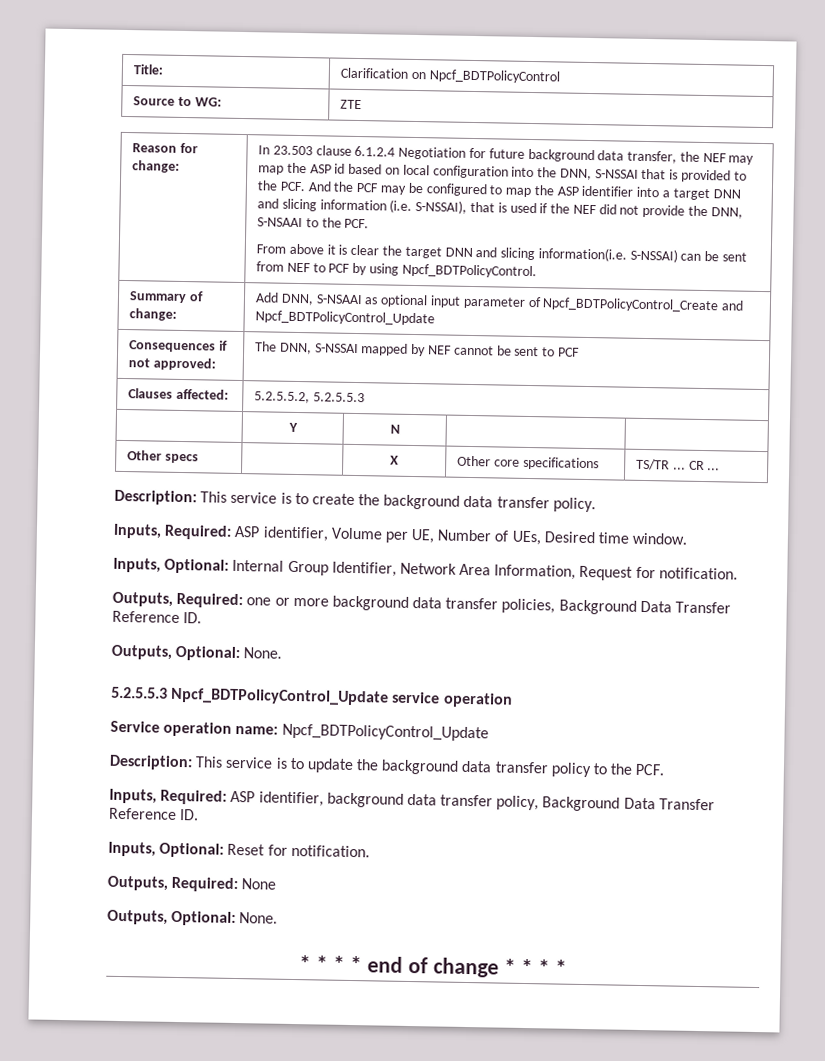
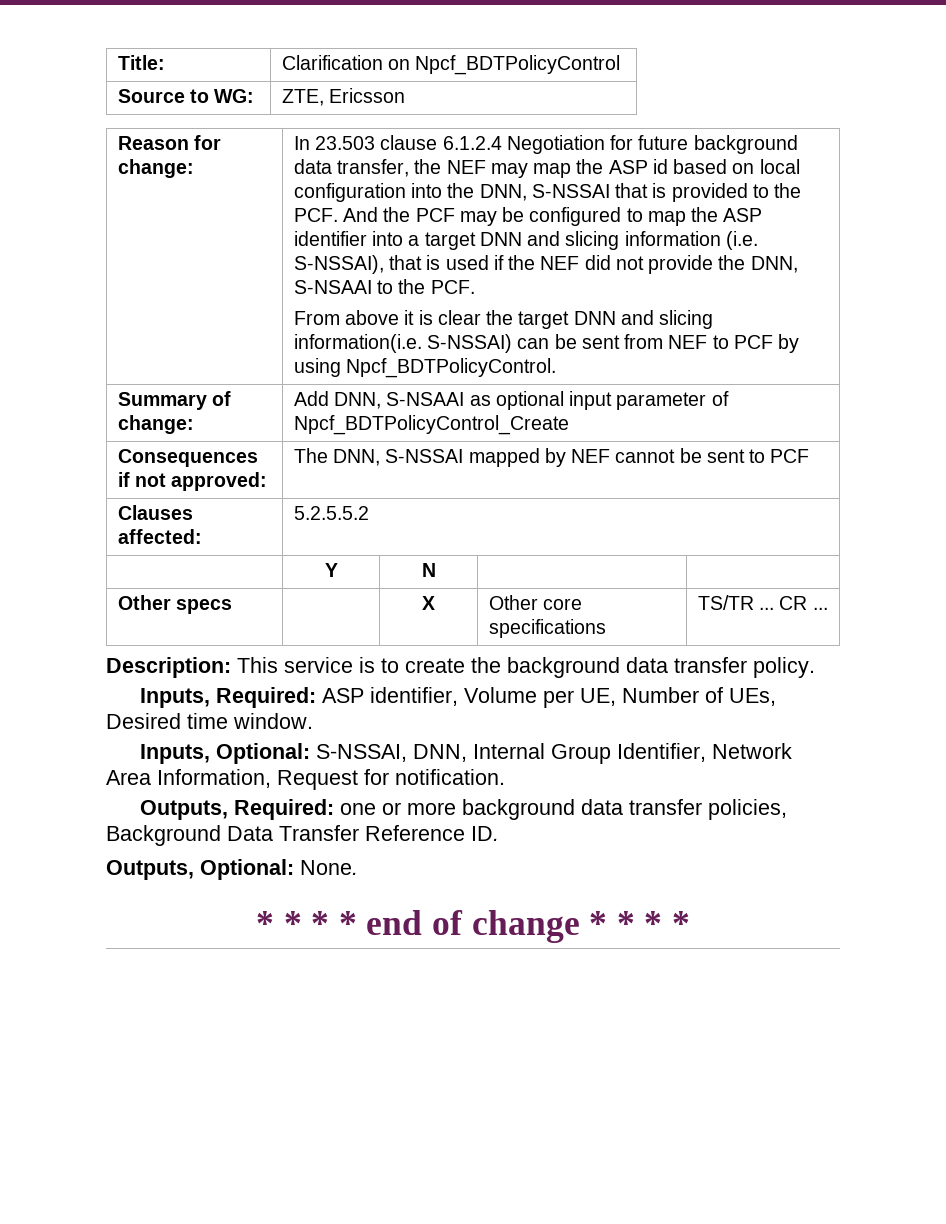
- Source to WG: | ZTE
+ Source to WG: | ZTE, Ericsson
- Summary of change: | Add DNN, S-NSAAI as optional input parameter of Npcf_BDTPolicyControl_Create and Npcf_BDTPolicyControl_Update
+ Summary of change: | Add DNN, S-NSAAI as optional input parameter of Npcf_BDTPolicyControl_Create
- Clauses affected: | 5.2.5.5.2, 5.2.5.5.3
+ Clauses affected: | 5.2.5.5.2
- Inputs, Optional: Internal Group Identifier, Network Area Information, Request for notification.
+ Inputs, Optional: S-NSSAI, DNN, Internal Group Identifier, Network Area Information, Request for notification.
- 5.2.5.5.3 Npcf_BDTPolicyControl_Update service operation
- Service operation name: Npcf_BDTPolicyControl_Update
- Description: This service is to update the background data transfer policy to the PCF.
- Inputs, Required: ASP identifier, background data transfer policy, Background Data Transfer Reference ID.
- Inputs, Optional: Reset for notification.
- Outputs, Required: None
- Outputs, Optional: None.

